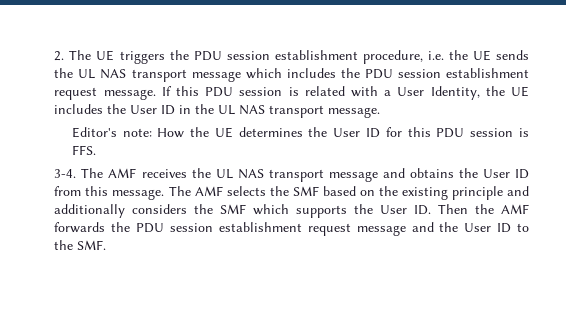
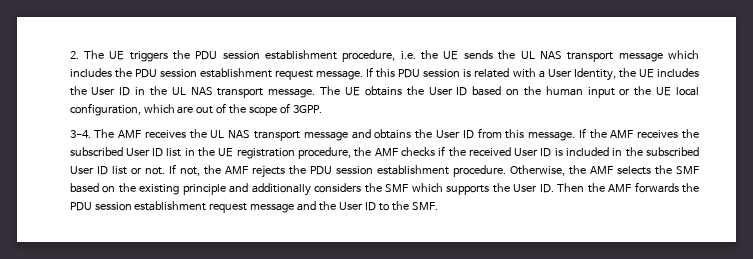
- If this PDU session is related with a User Identity, the UE includes the User ID in the UL NAS transport message.
- Editor's note: How the UE determines the User ID for this PDU session is FFS.
+ If this PDU session is related with a User Identity, the UE includes the User ID in the UL NAS transport message. The UE obtains the User ID based on the human input or the UE local configuration, which are out of the scope of 3GPP.
- The AMF selects the SMF based on the existing principle and additionally considers the SMF which supports the User ID. Then the AMF forwards the PDU session establishment request message and the User ID to the SMF.
+ If the AMF receives the subscribed User ID list in the UE registration procedure, the AMF checks if the received User ID is included in the subscribed User ID list or not. If not, the AMF rejects the PDU session establishment procedure. Otherwise, the AMF selects the SMF based on the existing principle and additionally considers the SMF which supports the User ID. Then the AMF forwards the PDU session establishment request message and the User ID to the SMF.

